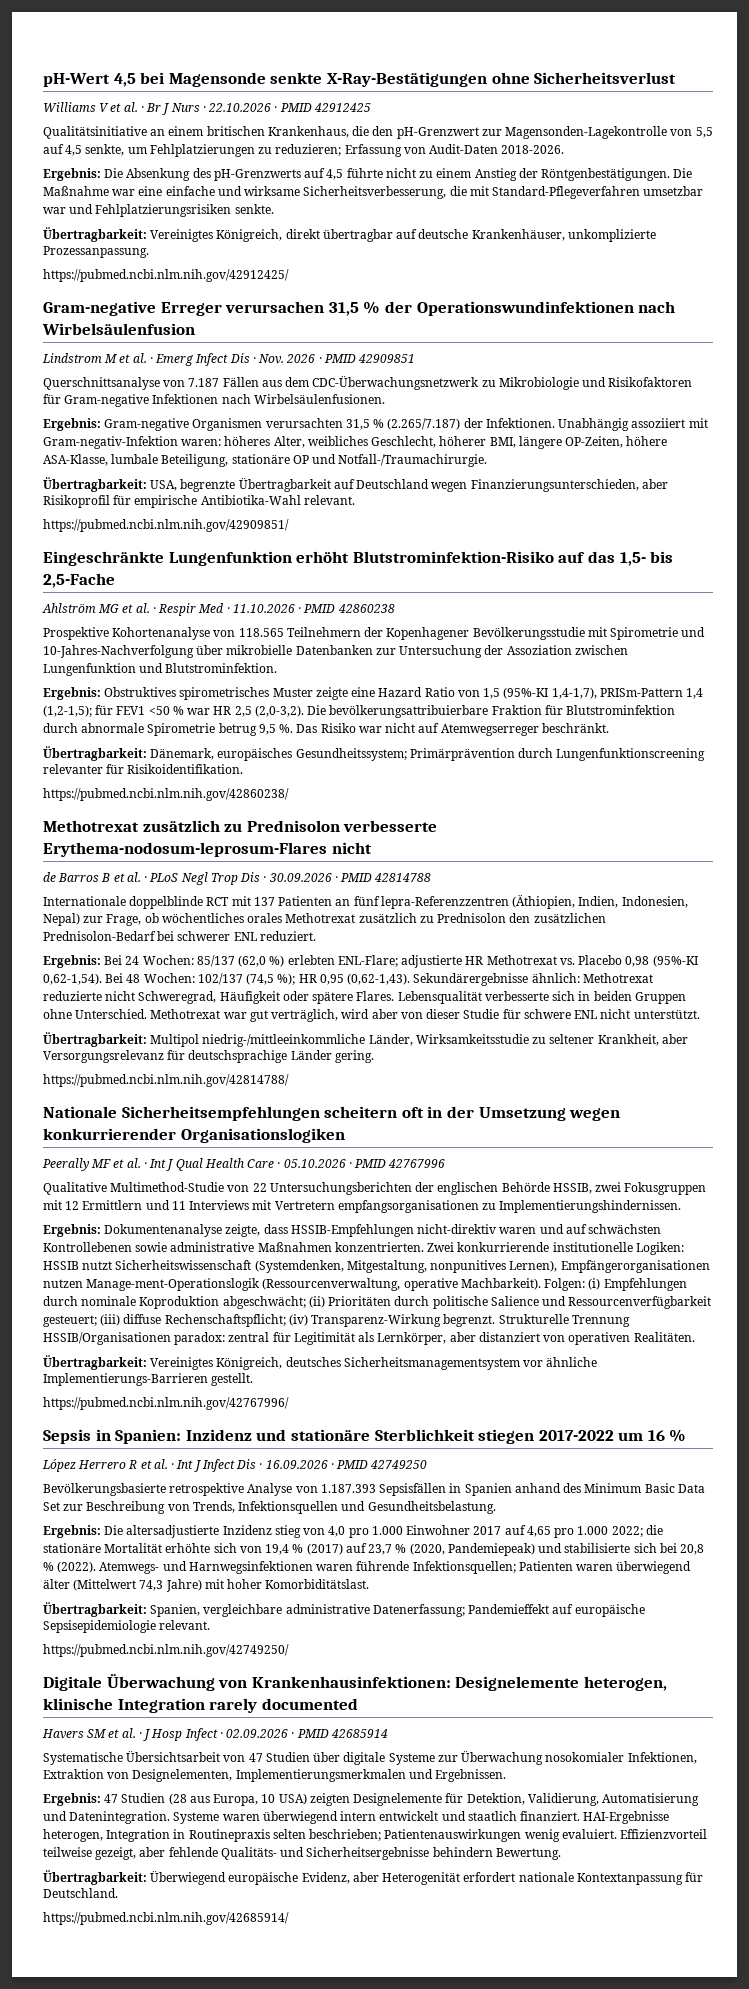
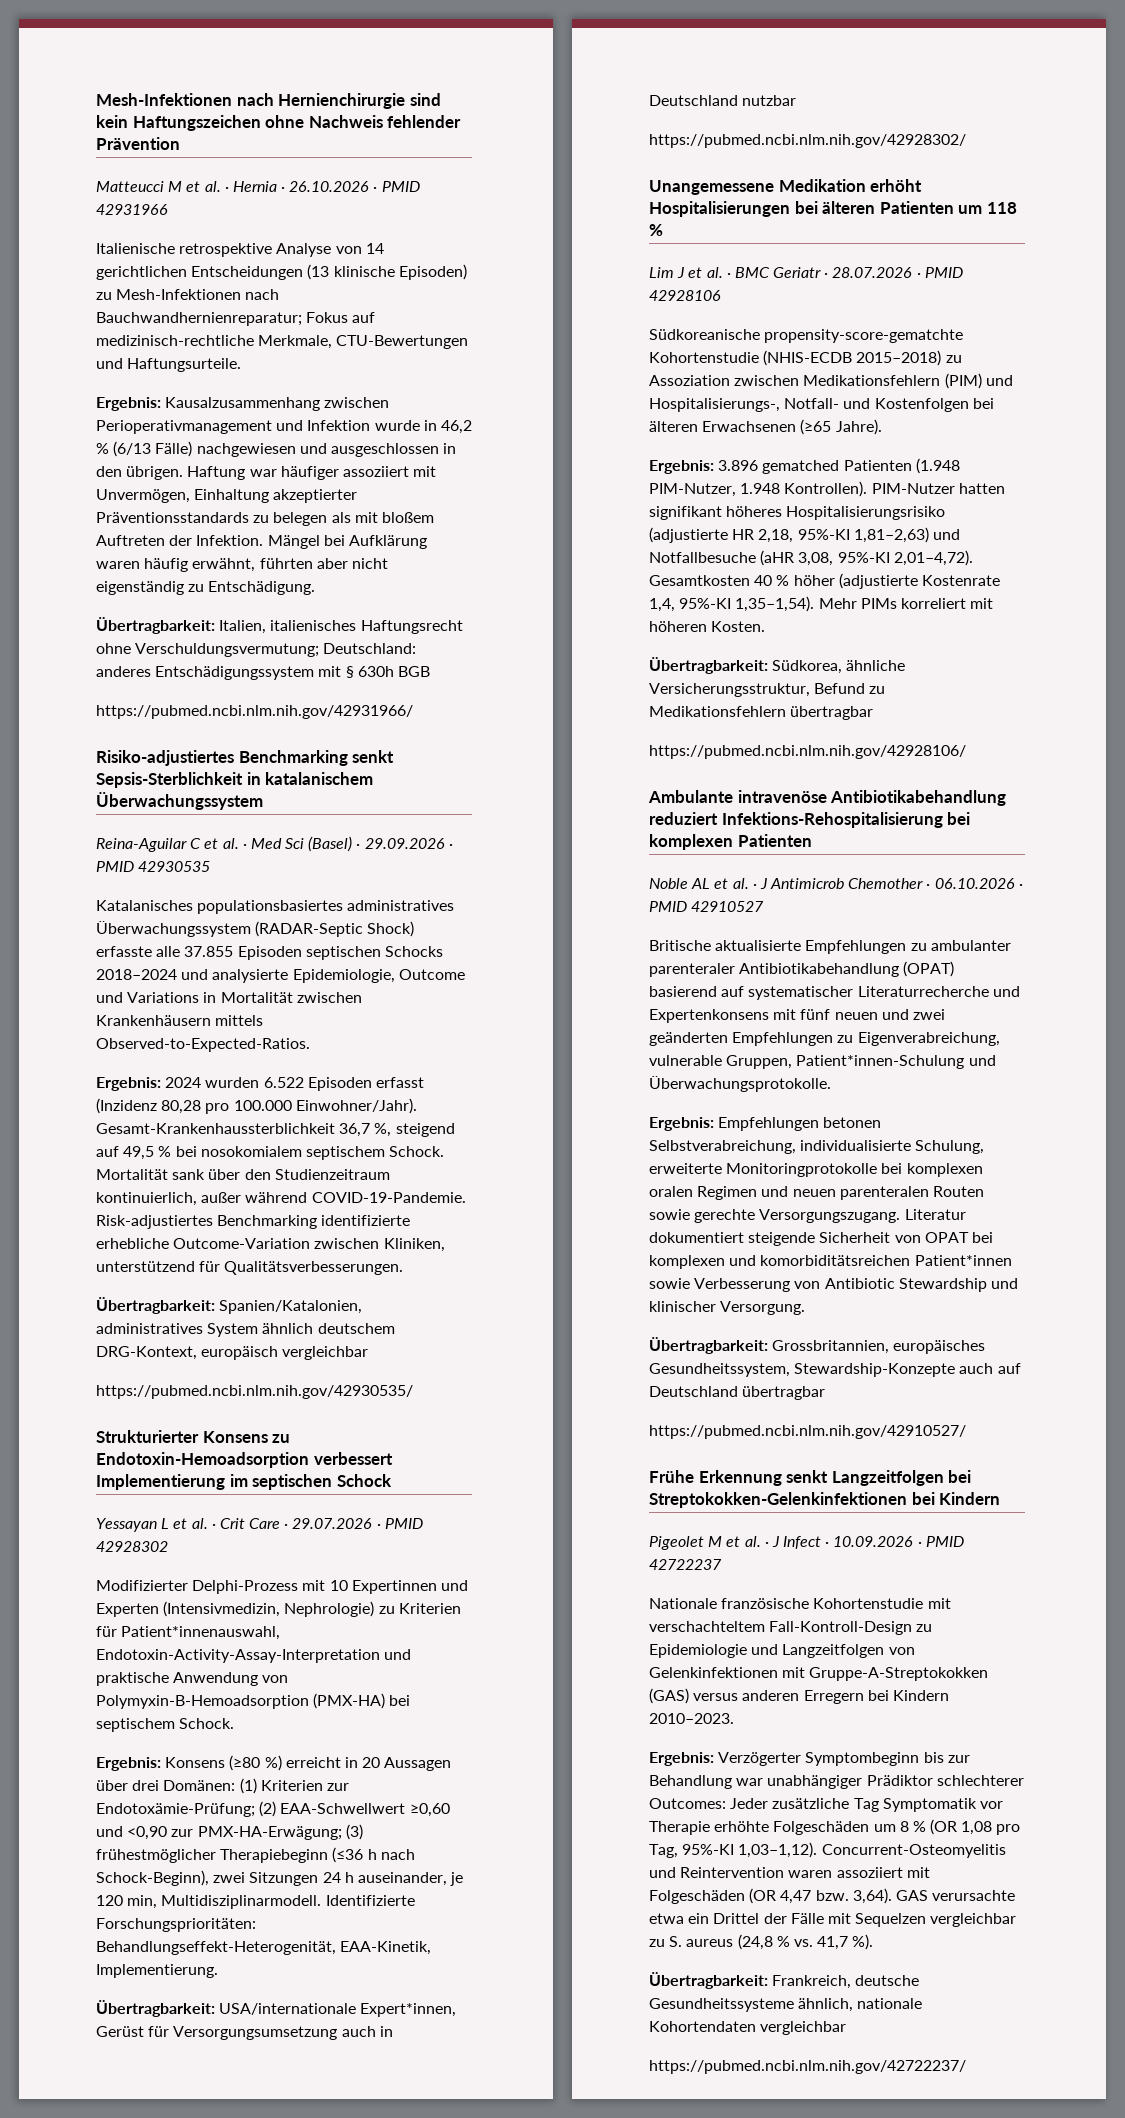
- pH-Wert 4,5 bei Magensonde senkte X-Ray-Bestätigungen ohne Sicherheitsverlust
- Williams V et al. · Br J Nurs · 22.10.2026 · PMID 42912425
- Qualitätsinitiative an einem britischen Krankenhaus, die den pH-Grenzwert zur Magensonden-Lagekontrolle von 5,5 auf 4,5 senkte, um Fehlplatzierungen zu reduzieren; Erfassung von Audit-Daten 2018-2026.
- Ergebnis: Die Absenkung des pH-Grenzwerts auf 4,5 führte nicht zu einem Anstieg der Röntgenbestätigungen. Die Maßnahme war eine einfache und wirksame Sicherheitsverbesserung, die mit Standard-Pflegeverfahren umsetzbar war und Fehlplatzierungsrisiken senkte.
- Übertragbarkeit: Vereinigtes Königreich, direkt übertragbar auf deutsche Krankenhäuser, unkomplizierte Prozessanpassung.
- https://pubmed.ncbi.nlm.nih.gov/42912425/
- Gram-negative Erreger verursachen 31,5 % der Operationswundinfektionen nach Wirbelsäulenfusion
- Lindstrom M et al. · Emerg Infect Dis · Nov. 2026 · PMID 42909851
- Querschnittsanalyse von 7.187 Fällen aus dem CDC-Überwachungsnetzwerk zu Mikrobiologie und Risikofaktoren für Gram-negative Infektionen nach Wirbelsäulenfusionen.
- Ergebnis: Gram-negative Organismen verursachten 31,5 % (2.265/7.187) der Infektionen. Unabhängig assoziiert mit Gram-negativ-Infektion waren: höheres Alter, weibliches Geschlecht, höherer BMI, längere OP-Zeiten, höhere ASA-Klasse, lumbale Beteiligung, stationäre OP und Notfall-/Traumachirurgie.
- Übertragbarkeit: USA, begrenzte Übertragbarkeit auf Deutschland wegen Finanzierungsunterschieden, aber Risikoprofil für empirische Antibiotika-Wahl relevant.
- https://pubmed.ncbi.nlm.nih.gov/42909851/
- Eingeschränkte Lungenfunktion erhöht Blutstrominfektion-Risiko auf das 1,5- bis 2,5-Fache
- Ahlström MG et al. · Respir Med · 11.10.2026 · PMID 42860238
- Prospektive Kohortenanalyse von 118.565 Teilnehmern der Kopenhagener Bevölkerungsstudie mit Spirometrie und 10-Jahres-Nachverfolgung über mikrobielle Datenbanken zur Untersuchung der Assoziation zwischen Lungenfunktion und Blutstrominfektion.
- Ergebnis: Obstruktives spirometrisches Muster zeigte eine Hazard Ratio von 1,5 (95%-KI 1,4-1,7), PRISm-Pattern 1,4 (1,2-1,5); für FEV1 <50 % war HR 2,5 (2,0-3,2). Die bevölkerungsattribuierbare Fraktion für Blutstrominfektion durch abnormale Spirometrie betrug 9,5 %. Das Risiko war nicht auf Atemwegserreger beschränkt.
- Übertragbarkeit: Dänemark, europäisches Gesundheitssystem; Primärprävention durch Lungenfunktionscreening relevanter für Risikoidentifikation.
- https://pubmed.ncbi.nlm.nih.gov/42860238/
- Methotrexat zusätzlich zu Prednisolon verbesserte Erythema-nodosum-leprosum-Flares nicht
- de Barros B et al. · PLoS Negl Trop Dis · 30.09.2026 · PMID 42814788
- Internationale doppelblinde RCT mit 137 Patienten an fünf lepra-Referenzzentren (Äthiopien, Indien, Indonesien, Nepal) zur Frage, ob wöchentliches orales Methotrexat zusätzlich zu Prednisolon den zusätzlichen Prednisolon-Bedarf bei schwerer ENL reduziert.
- Ergebnis: Bei 24 Wochen: 85/137 (62,0 %) erlebten ENL-Flare; adjustierte HR Methotrexat vs. Placebo 0,98 (95%-KI 0,62-1,54). Bei 48 Wochen: 102/137 (74,5 %); HR 0,95 (0,62-1,43). Sekundärergebnisse ähnlich: Methotrexat reduzierte nicht Schweregrad, Häufigkeit oder spätere Flares. Lebensqualität verbesserte sich in beiden Gruppen ohne Unterschied. Methotrexat war gut verträglich, wird aber von dieser Studie für schwere ENL nicht unterstützt.
- Übertragbarkeit: Multipol niedrig-/mittleeinkommliche Länder, Wirksamkeitsstudie zu seltener Krankheit, aber Versorgungsrelevanz für deutschsprachige Länder gering.
- https://pubmed.ncbi.nlm.nih.gov/42814788/
- Nationale Sicherheitsempfehlungen scheitern oft in der Umsetzung wegen konkurrierender Organisationslogiken
- Peerally MF et al. · Int J Qual Health Care · 05.10.2026 · PMID 42767996
- Qualitative Multimethod-Studie von 22 Untersuchungsberichten der englischen Behörde HSSIB, zwei Fokusgruppen mit 12 Ermittlern und 11 Interviews mit Vertretern empfangsorganisationen zu Implementierungshindernissen.
- Ergebnis: Dokumentenanalyse zeigte, dass HSSIB-Empfehlungen nicht-direktiv waren und auf schwächsten Kontrollebenen sowie administrative Maßnahmen konzentrierten. Zwei konkurrierende institutionelle Logiken: HSSIB nutzt Sicherheitswissenschaft (Systemdenken, Mitgestaltung, nonpunitives Lernen), Empfängerorganisationen nutzen Manage-ment-Operationslogik (Ressourcenverwaltung, operative Machbarkeit). Folgen: (i) Empfehlungen durch nominale Koproduktion abgeschwächt; (ii) Prioritäten durch politische Salience und Ressourcenverfügbarkeit gesteuert; (iii) diffuse Rechenschaftspflicht; (iv) Transparenz-Wirkung begrenzt. Strukturelle Trennung HSSIB/Organisationen paradox: zentral für Legitimität als Lernkörper, aber distanziert von operativen Realitäten.
- Übertragbarkeit: Vereinigtes Königreich, deutsches Sicherheitsmanagementsystem vor ähnliche Implementierungs-Barrieren gestellt.
- https://pubmed.ncbi.nlm.nih.gov/42767996/
- Sepsis in Spanien: Inzidenz und stationäre Sterblichkeit stiegen 2017-2022 um 16 %
- López Herrero R et al. · Int J Infect Dis · 16.09.2026 · PMID 42749250
- Bevölkerungsbasierte retrospektive Analyse von 1.187.393 Sepsisfällen in Spanien anhand des Minimum Basic Data Set zur Beschreibung von Trends, Infektionsquellen und Gesundheitsbelastung.
- Ergebnis: Die altersadjustierte Inzidenz stieg von 4,0 pro 1.000 Einwohner 2017 auf 4,65 pro 1.000 2022; die stationäre Mortalität erhöhte sich von 19,4 % (2017) auf 23,7 % (2020, Pandemiepeak) und stabilisierte sich bei 20,8 % (2022). Atemwegs- und Harnwegsinfektionen waren führende Infektionsquellen; Patienten waren überwiegend älter (Mittelwert 74,3 Jahre) mit hoher Komorbiditätslast.
- Übertragbarkeit: Spanien, vergleichbare administrative Datenerfassung; Pandemieffekt auf europäische Sepsisepidemiologie relevant.
- https://pubmed.ncbi.nlm.nih.gov/42749250/
- Digitale Überwachung von Krankenhausinfektionen: Designelemente heterogen, klinische Integration rarely documented
- Havers SM et al. · J Hosp Infect · 02.09.2026 · PMID 42685914
- Systematische Übersichtsarbeit von 47 Studien über digitale Systeme zur Überwachung nosokomialer Infektionen, Extraktion von Designelementen, Implementierungsmerkmalen und Ergebnissen.
- Ergebnis: 47 Studien (28 aus Europa, 10 USA) zeigten Designelemente für Detektion, Validierung, Automatisierung und Datenintegration. Systeme waren überwiegend intern entwickelt und staatlich finanziert. HAI-Ergebnisse heterogen, Integration in Routinepraxis selten beschrieben; Patientenauswirkungen wenig evaluiert. Effizienzvorteil teilweise gezeigt, aber fehlende Qualitäts- und Sicherheitsergebnisse behindern Bewertung.
- Übertragbarkeit: Überwiegend europäische Evidenz, aber Heterogenität erfordert nationale Kontextanpassung für Deutschland.
- https://pubmed.ncbi.nlm.nih.gov/42685914/
+ Mesh-Infektionen nach Hernienchirurgie sind kein Haftungszeichen ohne Nachweis fehlender Prävention
+ Matteucci M et al. · Hernia · 26.10.2026 · PMID 42931966
+ Italienische retrospektive Analyse von 14 gerichtlichen Entscheidungen (13 klinische Episoden) zu Mesh-Infektionen nach Bauchwandhernienreparatur; Fokus auf medizinisch-rechtliche Merkmale, CTU-Bewertungen und Haftungsurteile.
+ Ergebnis: Kausalzusammenhang zwischen Perioperativmanagement und Infektion wurde in 46,2 % (6/13 Fälle) nachgewiesen und ausgeschlossen in den übrigen. Haftung war häufiger assoziiert mit Unvermögen, Einhaltung akzeptierter Präventionsstandards zu belegen als mit bloßem Auftreten der Infektion. Mängel bei Aufklärung waren häufig erwähnt, führten aber nicht eigenständig zu Entschädigung.
+ Übertragbarkeit: Italien, italienisches Haftungsrecht ohne Verschuldungsvermutung; Deutschland: anderes Entschädigungssystem mit § 630h BGB
+ https://pubmed.ncbi.nlm.nih.gov/42931966/
+ Risiko-adjustiertes Benchmarking senkt Sepsis-Sterblichkeit in katalanischem Überwachungssystem
+ Reina-Aguilar C et al. · Med Sci (Basel) · 29.09.2026 · PMID 42930535
+ Katalanisches populationsbasiertes administratives Überwachungssystem (RADAR-Septic Shock) erfasste alle 37.855 Episoden septischen Schocks 2018–2024 und analysierte Epidemiologie, Outcome und Variations in Mortalität zwischen Krankenhäusern mittels Observed-to-Expected-Ratios.
+ Ergebnis: 2024 wurden 6.522 Episoden erfasst (Inzidenz 80,28 pro 100.000 Einwohner/Jahr). Gesamt-Krankenhaussterblichkeit 36,7 %, steigend auf 49,5 % bei nosokomialem septischem Schock. Mortalität sank über den Studienzeitraum kontinuierlich, außer während COVID-19-Pandemie. Risk-adjustiertes Benchmarking identifizierte erhebliche Outcome-Variation zwischen Kliniken, unterstützend für Qualitätsverbesserungen.
+ Übertragbarkeit: Spanien/Katalonien, administratives System ähnlich deutschem DRG-Kontext, europäisch vergleichbar
+ https://pubmed.ncbi.nlm.nih.gov/42930535/
+ Strukturierter Konsens zu Endotoxin-Hemoadsorption verbessert Implementierung im septischen Schock
+ Yessayan L et al. · Crit Care · 29.07.2026 · PMID 42928302
+ Modifizierter Delphi-Prozess mit 10 Expertinnen und Experten (Intensivmedizin, Nephrologie) zu Kriterien für Patient*innenauswahl, Endotoxin-Activity-Assay-Interpretation und praktische Anwendung von Polymyxin-B-Hemoadsorption (PMX-HA) bei septischem Schock.
+ Ergebnis: Konsens (≥80 %) erreicht in 20 Aussagen über drei Domänen: (1) Kriterien zur Endotoxämie-Prüfung; (2) EAA-Schwellwert ≥0,60 und <0,90 zur PMX-HA-Erwägung; (3) frühestmöglicher Therapiebeginn (≤36 h nach Schock-Beginn), zwei Sitzungen 24 h auseinander, je 120 min, Multidisziplinarmodell. Identifizierte Forschungsprioritäten: Behandlungseffekt-Heterogenität, EAA-Kinetik, Implementierung.
+ Übertragbarkeit: USA/internationale Expert*innen, Gerüst für Versorgungsumsetzung auch in Deutschland nutzbar
+ https://pubmed.ncbi.nlm.nih.gov/42928302/
+ Unangemessene Medikation erhöht Hospitalisierungen bei älteren Patienten um 118 %
+ Lim J et al. · BMC Geriatr · 28.07.2026 · PMID 42928106
+ Südkoreanische propensity-score-gematchte Kohortenstudie (NHIS-ECDB 2015–2018) zu Assoziation zwischen Medikationsfehlern (PIM) und Hospitalisierungs-, Notfall- und Kostenfolgen bei älteren Erwachsenen (≥65 Jahre).
+ Ergebnis: 3.896 gematched Patienten (1.948 PIM-Nutzer, 1.948 Kontrollen). PIM-Nutzer hatten signifikant höheres Hospitalisierungsrisiko (adjustierte HR 2,18, 95%-KI 1,81–2,63) und Notfallbesuche (aHR 3,08, 95%-KI 2,01–4,72). Gesamtkosten 40 % höher (adjustierte Kostenrate 1,4, 95%-KI 1,35–1,54). Mehr PIMs korreliert mit höheren Kosten.
+ Übertragbarkeit: Südkorea, ähnliche Versicherungsstruktur, Befund zu Medikationsfehlern übertragbar
+ https://pubmed.ncbi.nlm.nih.gov/42928106/
+ Ambulante intravenöse Antibiotikabehandlung reduziert Infektions-Rehospitalisierung bei komplexen Patienten
+ Noble AL et al. · J Antimicrob Chemother · 06.10.2026 · PMID 42910527
+ Britische aktualisierte Empfehlungen zu ambulanter parenteraler Antibiotikabehandlung (OPAT) basierend auf systematischer Literaturrecherche und Expertenkonsens mit fünf neuen und zwei geänderten Empfehlungen zu Eigenverabreichung, vulnerable Gruppen, Patient*innen-Schulung und Überwachungsprotokolle.
+ Ergebnis: Empfehlungen betonen Selbstverabreichung, individualisierte Schulung, erweiterte Monitoringprotokolle bei komplexen oralen Regimen und neuen parenteralen Routen sowie gerechte Versorgungszugang. Literatur dokumentiert steigende Sicherheit von OPAT bei komplexen und komorbiditätsreichen Patient*innen sowie Verbesserung von Antibiotic Stewardship und klinischer Versorgung.
+ Übertragbarkeit: Grossbritannien, europäisches Gesundheitssystem, Stewardship-Konzepte auch auf Deutschland übertragbar
+ https://pubmed.ncbi.nlm.nih.gov/42910527/
+ Frühe Erkennung senkt Langzeitfolgen bei Streptokokken-Gelenkinfektionen bei Kindern
+ Pigeolet M et al. · J Infect · 10.09.2026 · PMID 42722237
+ Nationale französische Kohortenstudie mit verschachteltem Fall-Kontroll-Design zu Epidemiologie und Langzeitfolgen von Gelenkinfektionen mit Gruppe-A-Streptokokken (GAS) versus anderen Erregern bei Kindern 2010–2023.
+ Ergebnis: Verzögerter Symptombeginn bis zur Behandlung war unabhängiger Prädiktor schlechterer Outcomes: Jeder zusätzliche Tag Symptomatik vor Therapie erhöhte Folgeschäden um 8 % (OR 1,08 pro Tag, 95%-KI 1,03–1,12). Concurrent-Osteomyelitis und Reintervention waren assoziiert mit Folgeschäden (OR 4,47 bzw. 3,64). GAS verursachte etwa ein Drittel der Fälle mit Sequelzen vergleichbar zu S. aureus (24,8 % vs. 41,7 %).
+ Übertragbarkeit: Frankreich, deutsche Gesundheitssysteme ähnlich, nationale Kohortendaten vergleichbar
+ https://pubmed.ncbi.nlm.nih.gov/42722237/

